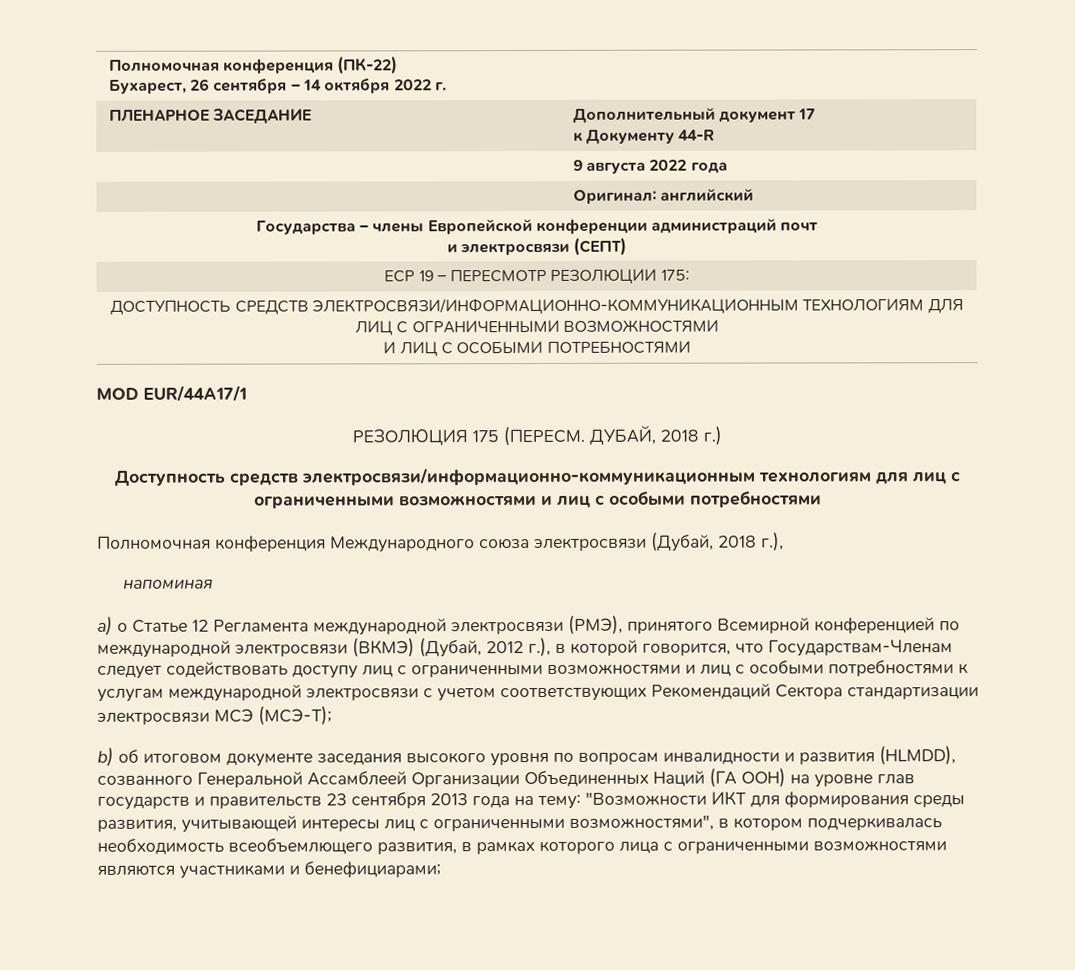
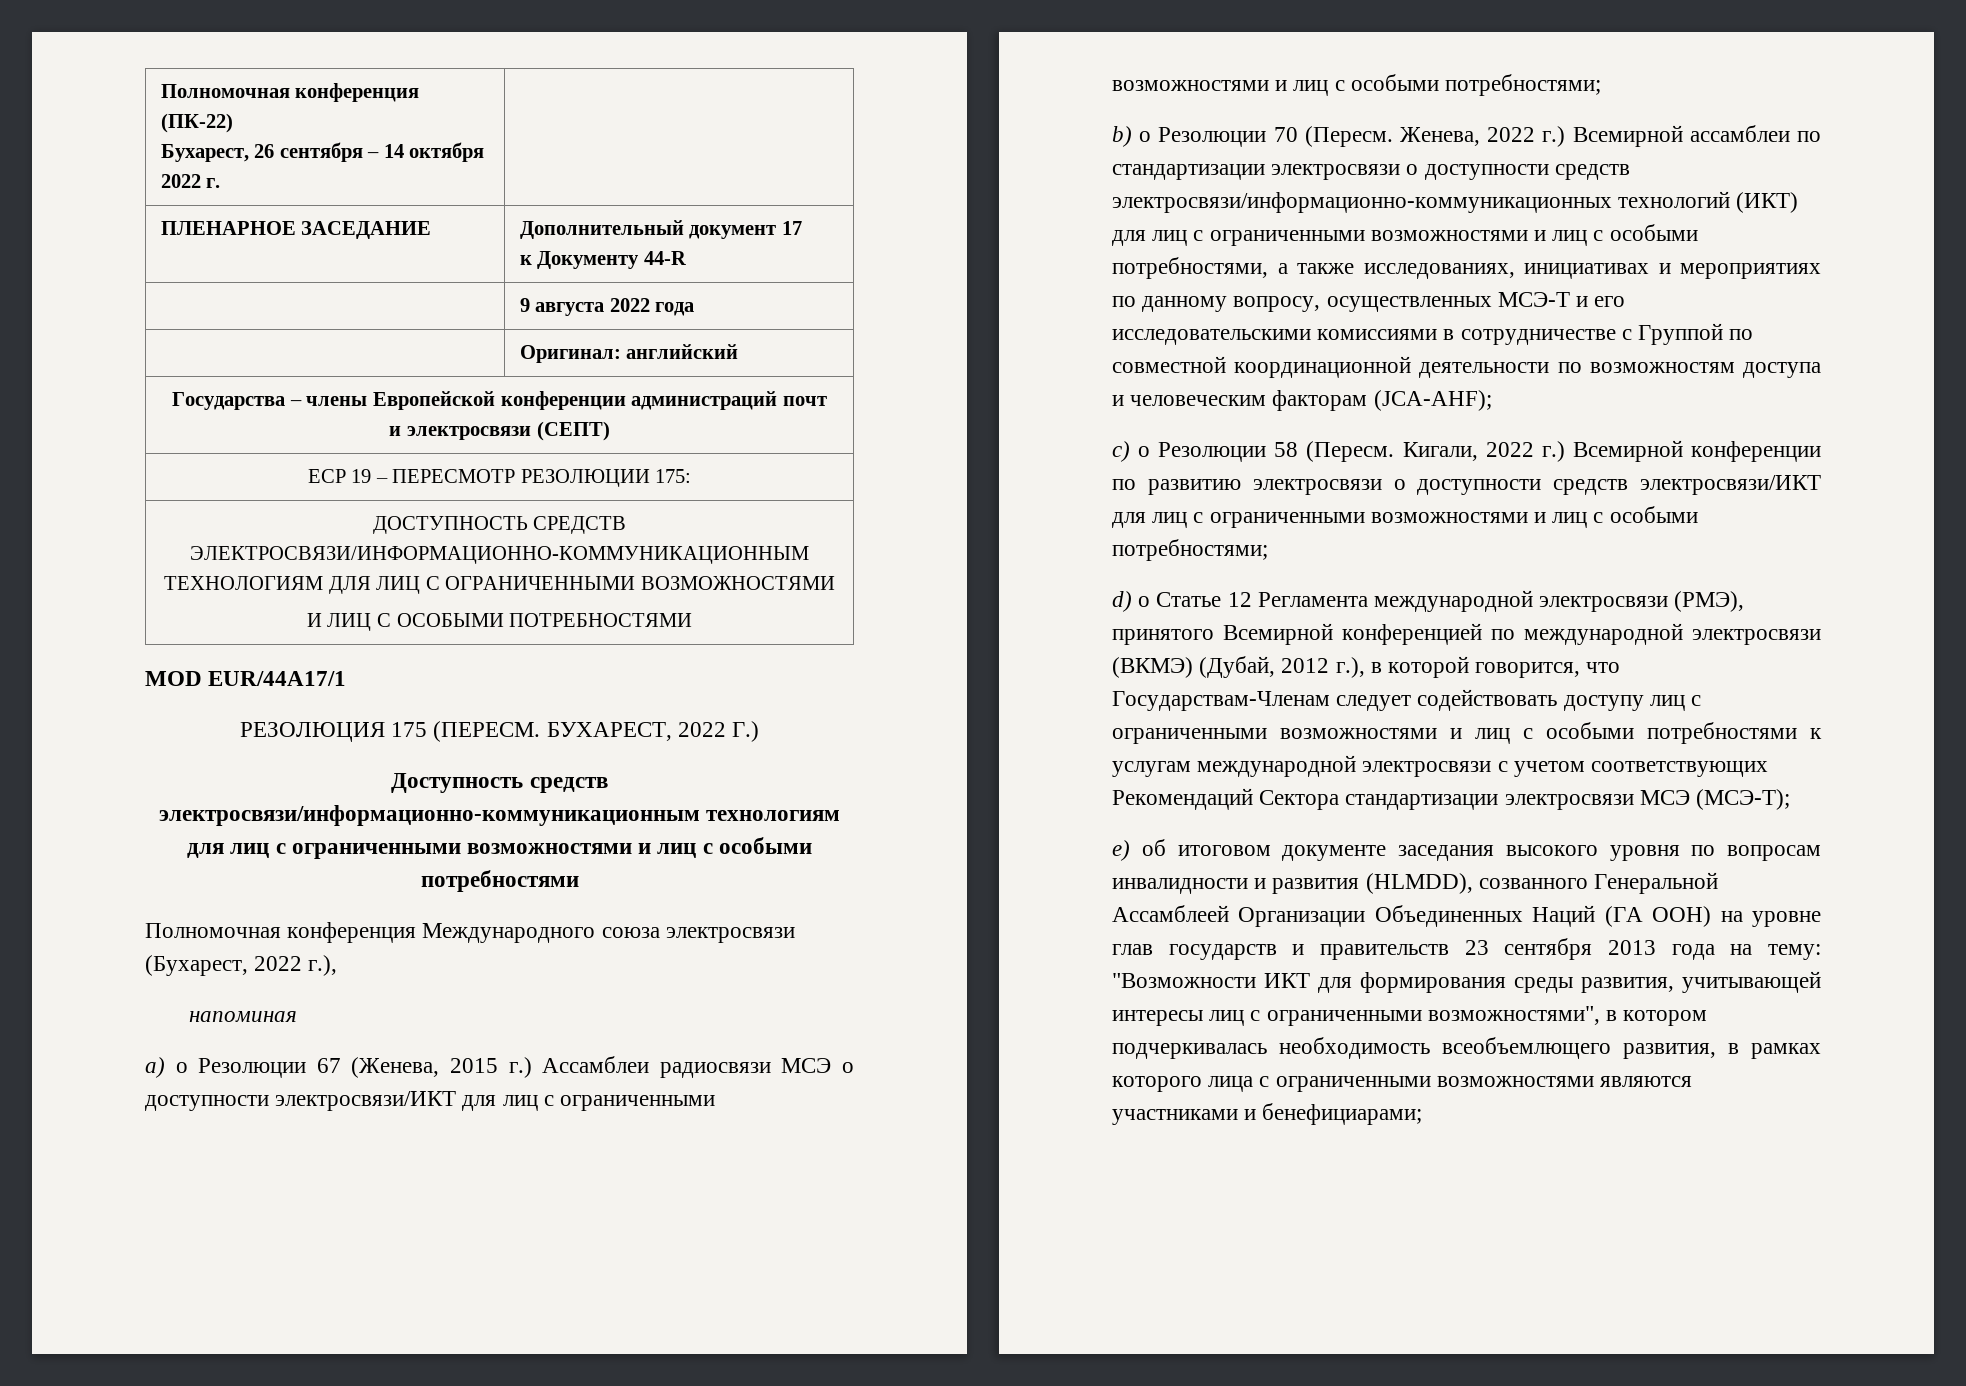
- ДУБАЙ, 2018 г.)
+ БУХАРЕСТ, 2022 Г.)
- Полномочная конференция Международного союза электросвязи (Дубай, 2018 г.),
+ Полномочная конференция Международного союза электросвязи (Бухарест, 2022 г.),
- a) о Статье 12 Регламента международной электросвязи (РМЭ), принятого Всемирной конференцией по международной электросвязи (ВКМЭ) (Дубай, 2012 г.), в которой говорится, что Государствам-Членам следует содействовать доступу лиц с ограниченными возможностями и лиц с особыми потребностями к услугам международной электросвязи с учетом соответствующих Рекомендаций Сектора стандартизации электросвязи МСЭ (МСЭ-Т);
+ a) о Резолюции 67 (Женева, 2015 г.) Ассамблеи радиосвязи МСЭ о доступности электросвязи/ИКТ для лиц с ограниченными возможностями и лиц с особыми потребностями;
+ b) о Резолюции 70 (Пересм. Женева, 2022 г.) Всемирной ассамблеи по стандартизации электросвязи о доступности средств электросвязи/информационно-коммуникационных технологий (ИКТ) для лиц с ограниченными возможностями и лиц с особыми потребностями, а также исследованиях, инициативах и мероприятиях по данному вопросу, осуществленных МСЭ-Т и его исследовательскими комиссиями в сотрудничестве с Группой по совместной координационной деятельности по возможностям доступа и человеческим факторам (JCA-AHF);
+ c) о Резолюции 58 (Пересм. Кигали, 2022 г.) Всемирной конференции по развитию электросвязи о доступности средств электросвязи/ИКТ для лиц с ограниченными возможностями и лиц с особыми потребностями;
+ d) о Статье 12 Регламента международной электросвязи (РМЭ), принятого Всемирной конференцией по международной электросвязи (ВКМЭ) (Дубай, 2012 г.), в которой говорится, что Государствам-Членам следует содействовать доступу лиц с ограниченными возможностями и лиц с особыми потребностями к услугам международной электросвязи с учетом соответствующих Рекомендаций Сектора стандартизации электросвязи МСЭ (МСЭ-Т);
- b) об итоговом документе заседания высокого уровня по вопросам инвалидности и развития (HLMDD), созванного Генеральной Ассамблеей Организации Объединенных Наций (ГА ООН) на уровне глав государств и правительств 23 сентября 2013 года на тему:
+ e) об итоговом документе заседания высокого уровня по вопросам инвалидности и развития (HLMDD), созванного Генеральной Ассамблеей Организации Объединенных Наций (ГА ООН) на уровне глав государств и правительств 23 сентября 2013 года на тему:

